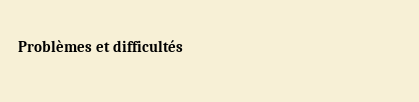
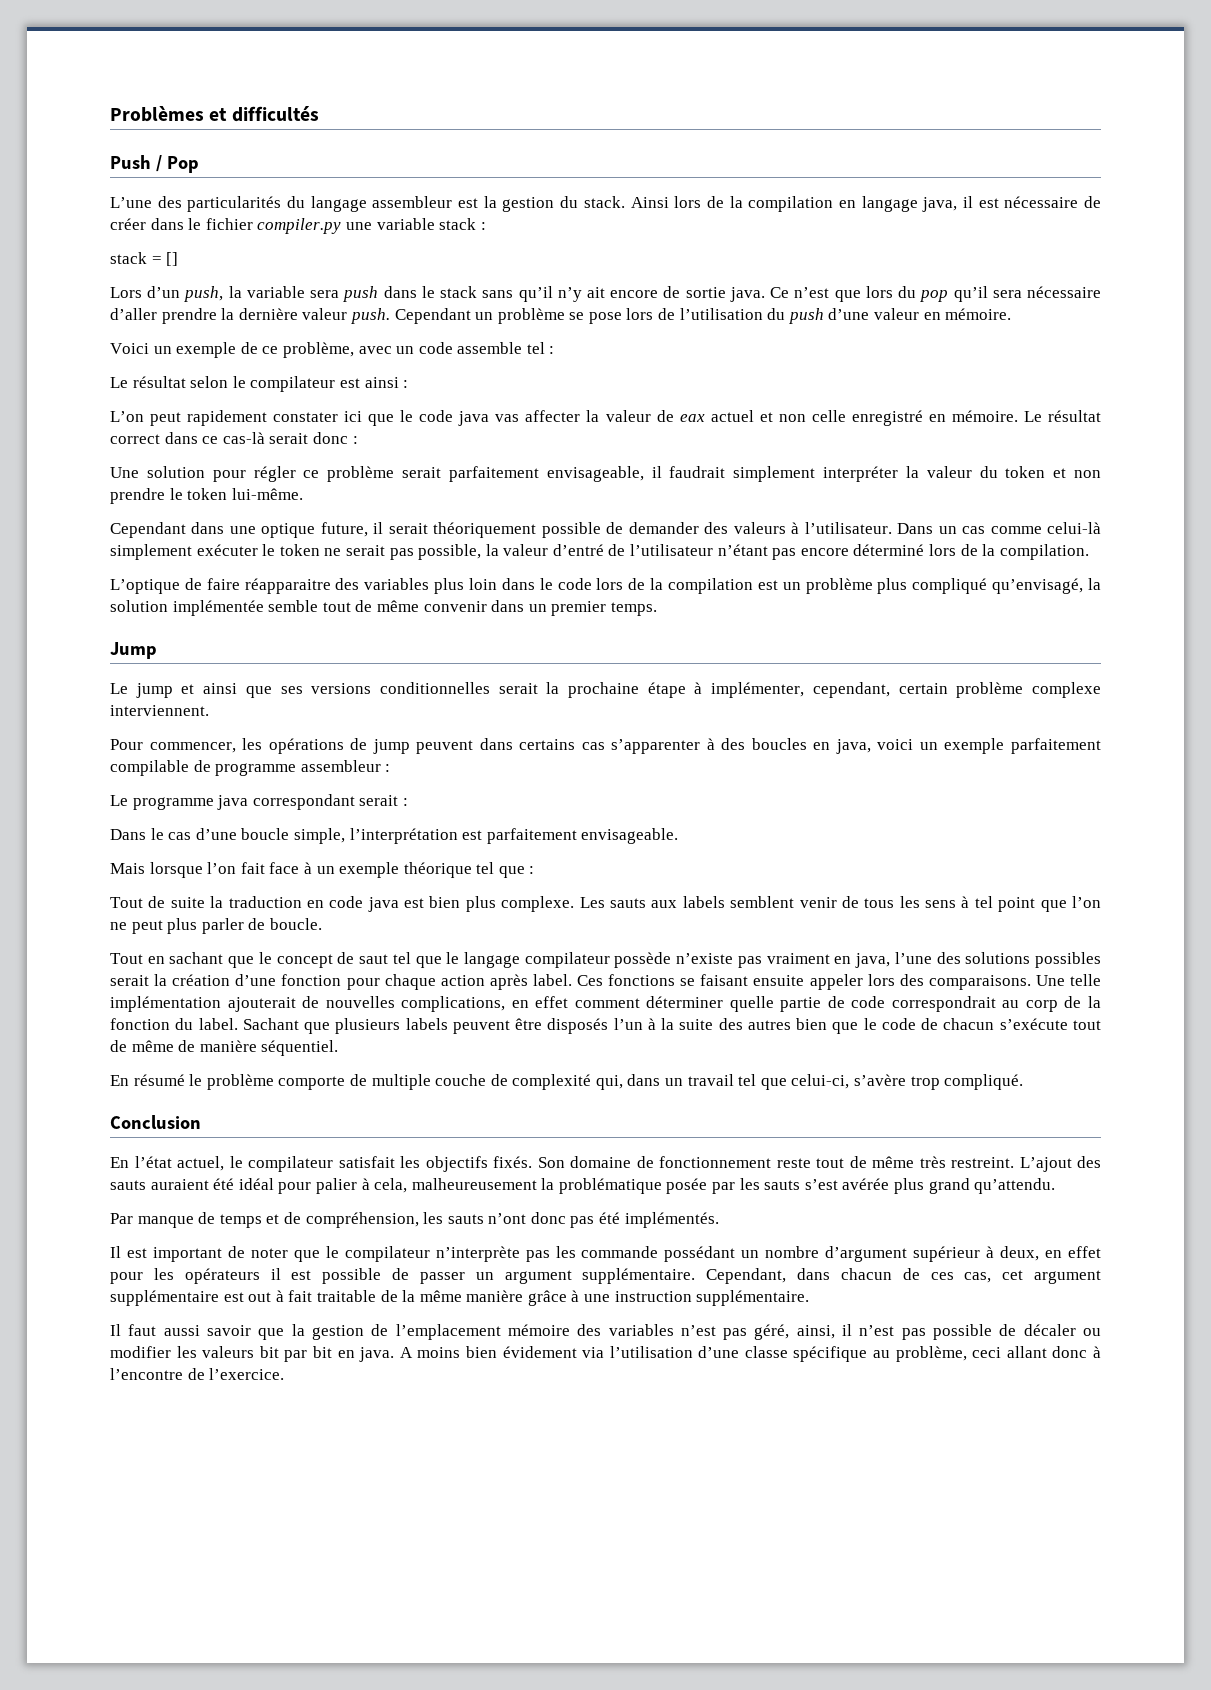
+ Push / Pop
+ L’une des particularités du langage assembleur est la gestion du stack. Ainsi lors de la compilation en langage java, il est nécessaire de créer dans le fichier compiler.py une variable stack :
+ stack = []
+ Lors d’un push, la variable sera push dans le stack sans qu’il n’y ait encore de sortie java. Ce n’est que lors du pop qu’il sera nécessaire d’aller prendre la dernière valeur push. Cependant un problème se pose lors de l’utilisation du push d’une valeur en mémoire.
+ Voici un exemple de ce problème, avec un code assemble tel :
+ Le résultat selon le compilateur est ainsi :
+ L’on peut rapidement constater ici que le code java vas affecter la valeur de eax actuel et non celle enregistré en mémoire. Le résultat correct dans ce cas-là serait donc :
+ Une solution pour régler ce problème serait parfaitement envisageable, il faudrait simplement interpréter la valeur du token et non prendre le token lui-même.
+ Cependant dans une optique future, il serait théoriquement possible de demander des valeurs à l’utilisateur. Dans un cas comme celui-là simplement exécuter le token ne serait pas possible, la valeur d’entré de l’utilisateur n’étant pas encore déterminé lors de la compilation.
+ L’optique de faire réapparaitre des variables plus loin dans le code lors de la compilation est un problème plus compliqué qu’envisagé, la solution implémentée semble tout de même convenir dans un premier temps.
+ Jump
+ Le jump et ainsi que ses versions conditionnelles serait la prochaine étape à implémenter, cependant, certain problème complexe interviennent.
+ Pour commencer, les opérations de jump peuvent dans certains cas s’apparenter à des boucles en java, voici un exemple parfaitement compilable de programme assembleur :
+ Le programme java correspondant serait :
+ Dans le cas d’une boucle simple, l’interprétation est parfaitement envisageable.
+ Mais lorsque l’on fait face à un exemple théorique tel que :
+ Tout de suite la traduction en code java est bien plus complexe. Les sauts aux labels semblent venir de tous les sens à tel point que l’on ne peut plus parler de boucle.
+ Tout en sachant que le concept de saut tel que le langage compilateur possède n’existe pas vraiment en java, l’une des solutions possibles serait la création d’une fonction pour chaque action après label. Ces fonctions se faisant ensuite appeler lors des comparaisons. Une telle implémentation ajouterait de nouvelles complications, en effet comment déterminer quelle partie de code correspondrait au corp de la fonction du label. Sachant que plusieurs labels peuvent être disposés l’un à la suite des autres bien que le code de chacun s’exécute tout de même de manière séquentiel.
+ En résumé le problème comporte de multiple couche de complexité qui, dans un travail tel que celui-ci, s’avère trop compliqué.
+ Conclusion
+ En l’état actuel, le compilateur satisfait les objectifs fixés. Son domaine de fonctionnement reste tout de même très restreint. L’ajout des sauts auraient été idéal pour palier à cela, malheureusement la problématique posée par les sauts s’est avérée plus grand qu’attendu.
+ Par manque de temps et de compréhension, les sauts n’ont donc pas été implémentés.
+ Il est important de noter que le compilateur n’interprète pas les commande possédant un nombre d’argument supérieur à deux, en effet pour les opérateurs il est possible de passer un argument supplémentaire. Cependant, dans chacun de ces cas, cet argument supplémentaire est out à fait traitable de la même manière grâce à une instruction supplémentaire.
+ Il faut aussi savoir que la gestion de l’emplacement mémoire des variables n’est pas géré, ainsi, il n’est pas possible de décaler ou modifier les valeurs bit par bit en java. A moins bien évidement via l’utilisation d’une classe spécifique au problème, ceci allant donc à l’encontre de l’exercice.

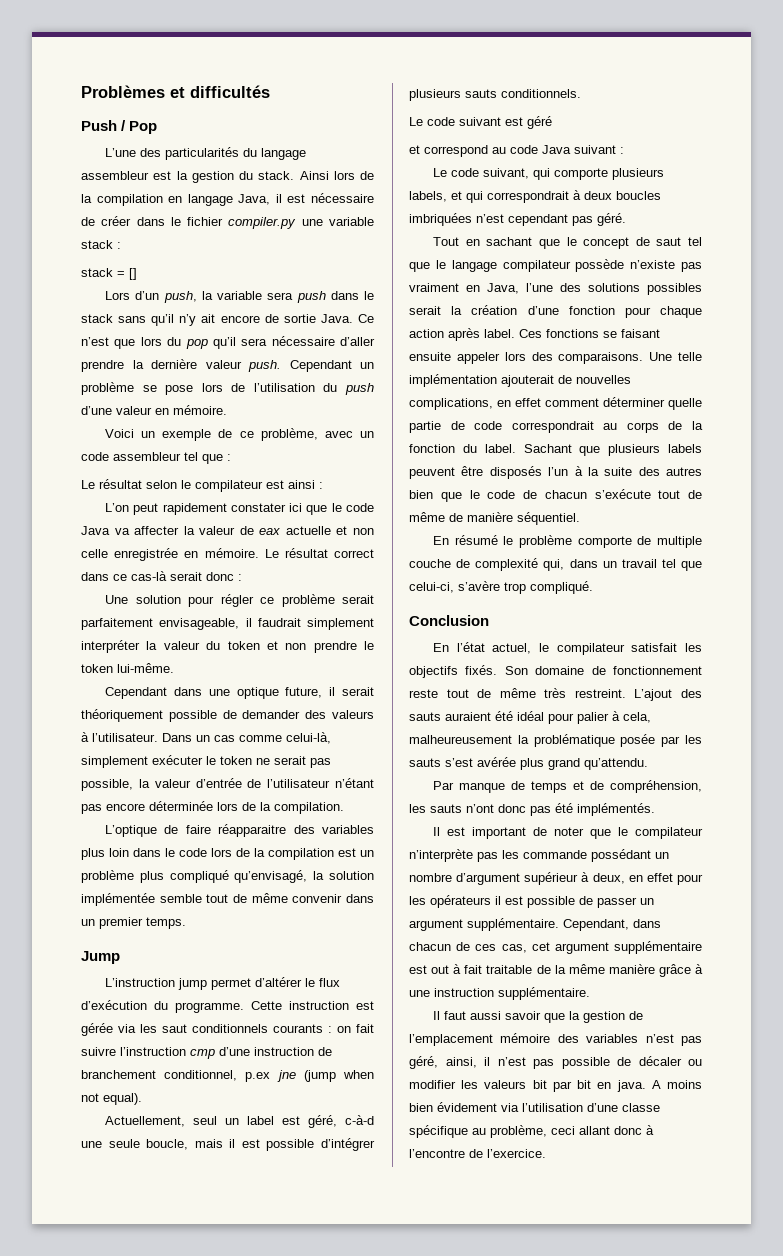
- Ainsi lors de la compilation en langage java, il est nécessaire de créer dans le fichier compiler.py une variable stack :
+ Ainsi lors de la compilation en langage Java, il est nécessaire de créer dans le fichier compiler.py une variable stack :
- Lors d’un push, la variable sera push dans le stack sans qu’il n’y ait encore de sortie java.
+ Lors d’un push, la variable sera push dans le stack sans qu’il n’y ait encore de sortie Java.
- Voici un exemple de ce problème, avec un code assemble tel :
+ Voici un exemple de ce problème, avec un code assembleur tel que :
- L’on peut rapidement constater ici que le code java vas affecter la valeur de eax actuel et non celle enregistré en mémoire.
+ L’on peut rapidement constater ici que le code Java va affecter la valeur de eax actuelle et non celle enregistrée en mémoire.
- Dans un cas comme celui-là simplement exécuter le token ne serait pas possible, la valeur d’entré de l’utilisateur n’étant pas encore déterminé lors de la compilation.
+ Dans un cas comme celui-là, simplement exécuter le token ne serait pas possible, la valeur d’entrée de l’utilisateur n’étant pas encore déterminée lors de la compilation.
- Le jump et ainsi que ses versions conditionnelles serait la prochaine étape à implémenter, cependant, certain problème complexe interviennent.
- Pour commencer, les opérations de jump peuvent dans certains cas s’apparenter à des boucles en java, voici un exemple parfaitement compilable de programme assembleur :
- Le programme java correspondant serait :
- Dans le cas d’une boucle simple, l’interprétation est parfaitement envisageable.
- Mais lorsque l’on fait face à un exemple théorique tel que :
- Tout de suite la traduction en code java est bien plus complexe. Les sauts aux labels semblent venir de tous les sens à tel point que l’on ne peut plus parler de boucle.
+ L’instruction jump permet d’altérer le flux d’exécution du programme. Cette instruction est gérée via les saut conditionnels courants : on fait suivre l’instruction cmp d’une instruction de branchement conditionnel, p.ex jne (jump when not equal).
+ Actuellement, seul un label est géré, c-à-d une seule boucle, mais il est possible d’intégrer plusieurs sauts conditionnels.
+ Le code suivant est géré
+ et correspond au code Java suivant :
+ Le code suivant, qui comporte plusieurs labels, et qui correspondrait à deux boucles imbriquées n’est cependant pas géré.
- Tout en sachant que le concept de saut tel que le langage compilateur possède n’existe pas vraiment en java, l’une des solutions possibles serait la création d’une fonction pour chaque action après label.
+ Tout en sachant que le concept de saut tel que le langage compilateur possède n’existe pas vraiment en Java, l’une des solutions possibles serait la création d’une fonction pour chaque action après label.
- Une telle implémentation ajouterait de nouvelles complications, en effet comment déterminer quelle partie de code correspondrait au corp de la fonction du label.
+ Une telle implémentation ajouterait de nouvelles complications, en effet comment déterminer quelle partie de code correspondrait au corps de la fonction du label.

